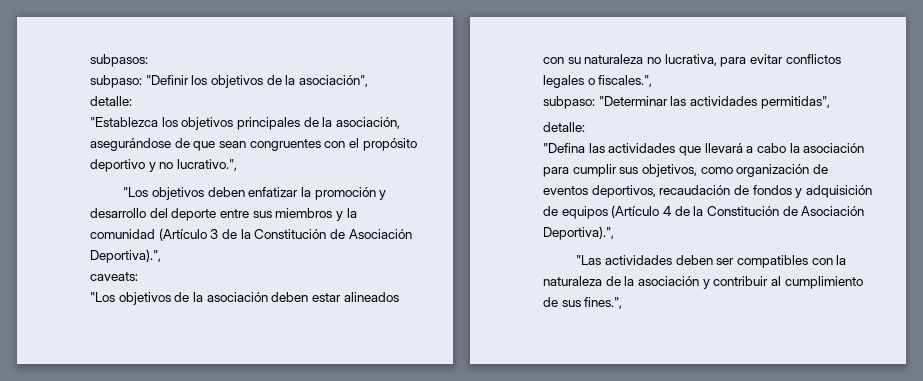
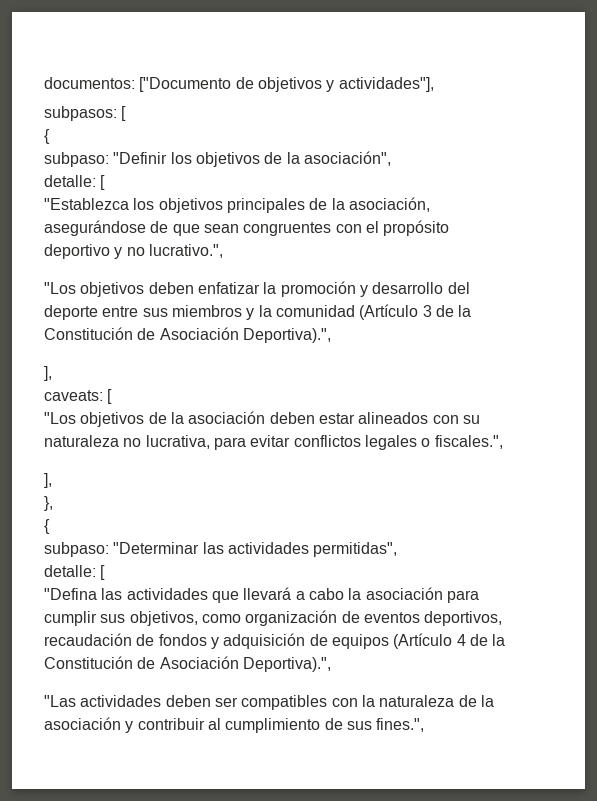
+ documentos: ["Documento de objetivos y actividades"],
- subpasos:
+ subpasos: [
+ {
  subpaso: "Definir los objetivos de la asociación",
- detalle:
+ detalle: [
  "Los objetivos deben enfatizar la promoción y desarrollo del deporte entre sus miembros y la comunidad (Artículo 3 de la Constitución de Asociación Deportiva).",
+ ],
- caveats:
+ caveats: [
  "Los objetivos de la asociación deben estar alineados con su naturaleza no lucrativa, para evitar conflictos legales o fiscales.",
+ ],
+ },
+ {
  subpaso: "Determinar las actividades permitidas",
- detalle:
+ detalle: [

